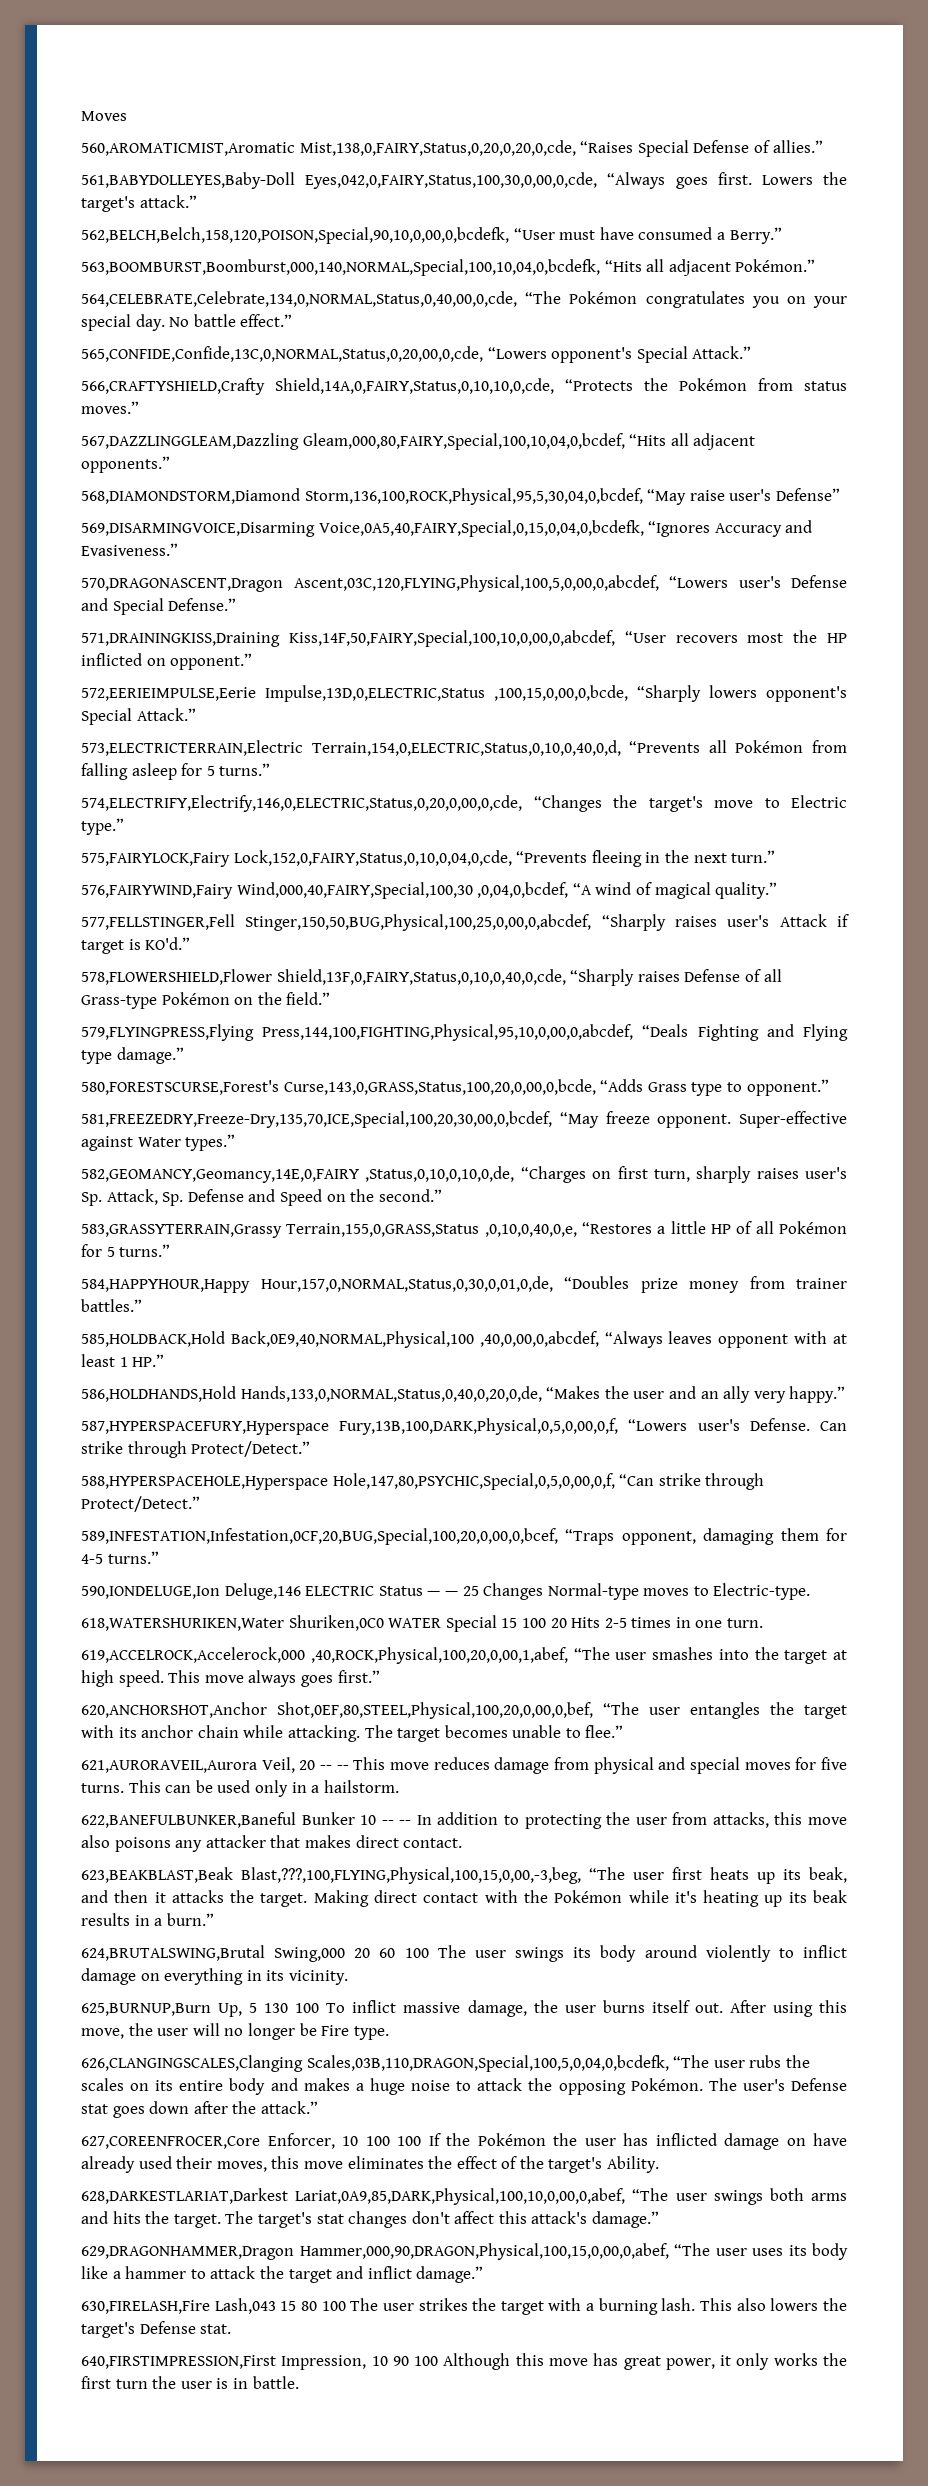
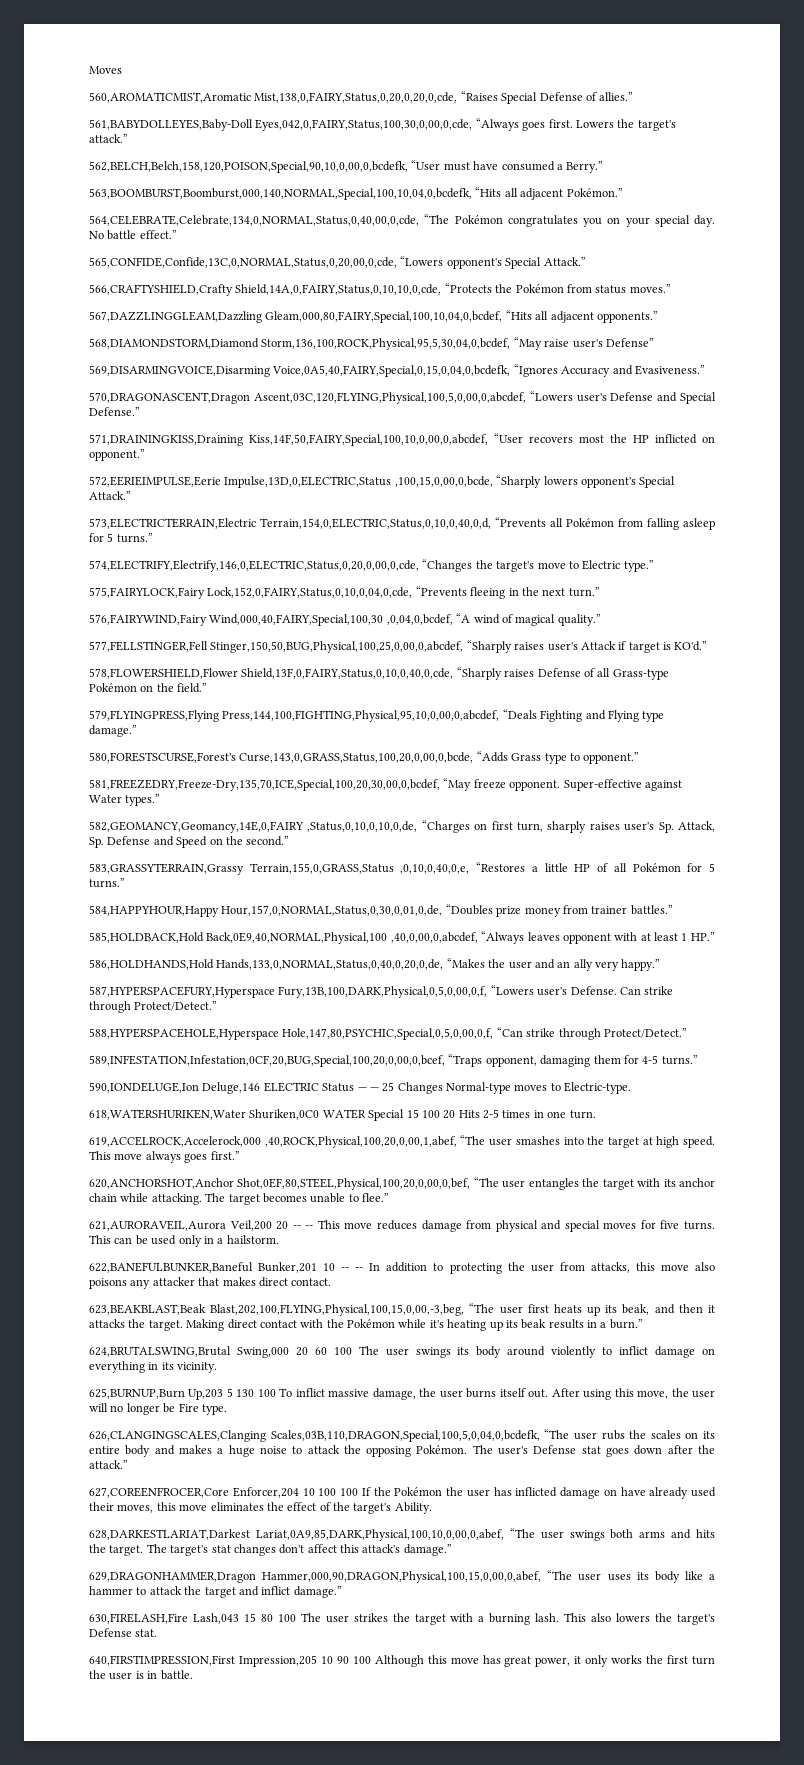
- 621,AURORAVEIL,Aurora Veil, 20 -- -- This move reduces damage from physical and special moves for five turns.
+ 621,AURORAVEIL,Aurora Veil,200 20 -- -- This move reduces damage from physical and special moves for five turns.
- 622,BANEFULBUNKER,Baneful Bunker 10 -- -- In addition to protecting the user from attacks, this move also poisons any attacker that makes direct contact.
+ 622,BANEFULBUNKER,Baneful Bunker,201 10 -- -- In addition to protecting the user from attacks, this move also poisons any attacker that makes direct contact.
- 623,BEAKBLAST,Beak Blast,???,100,FLYING,Physical,100,15,0,00,-3,beg, “The user first heats up its beak, and then it attacks the target.
+ 623,BEAKBLAST,Beak Blast,202,100,FLYING,Physical,100,15,0,00,-3,beg, “The user first heats up its beak, and then it attacks the target.
- 625,BURNUP,Burn Up, 5 130 100 To inflict massive damage, the user burns itself out.
+ 625,BURNUP,Burn Up,203 5 130 100 To inflict massive damage, the user burns itself out.
- 627,COREENFROCER,Core Enforcer, 10 100 100 If the Pokémon the user has inflicted damage on have already used their moves, this move eliminates the effect of the target's Ability.
+ 627,COREENFROCER,Core Enforcer,204 10 100 100 If the Pokémon the user has inflicted damage on have already used their moves, this move eliminates the effect of the target's Ability.
- 640,FIRSTIMPRESSION,First Impression, 10 90 100 Although this move has great power, it only works the first turn the user is in battle.
+ 640,FIRSTIMPRESSION,First Impression,205 10 90 100 Although this move has great power, it only works the first turn the user is in battle.

